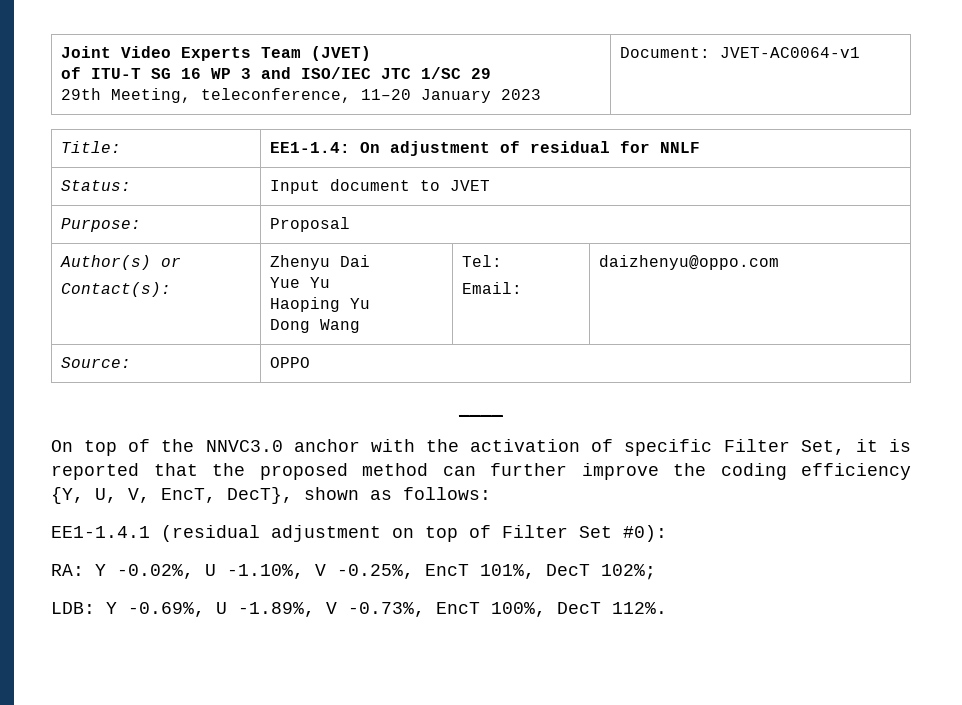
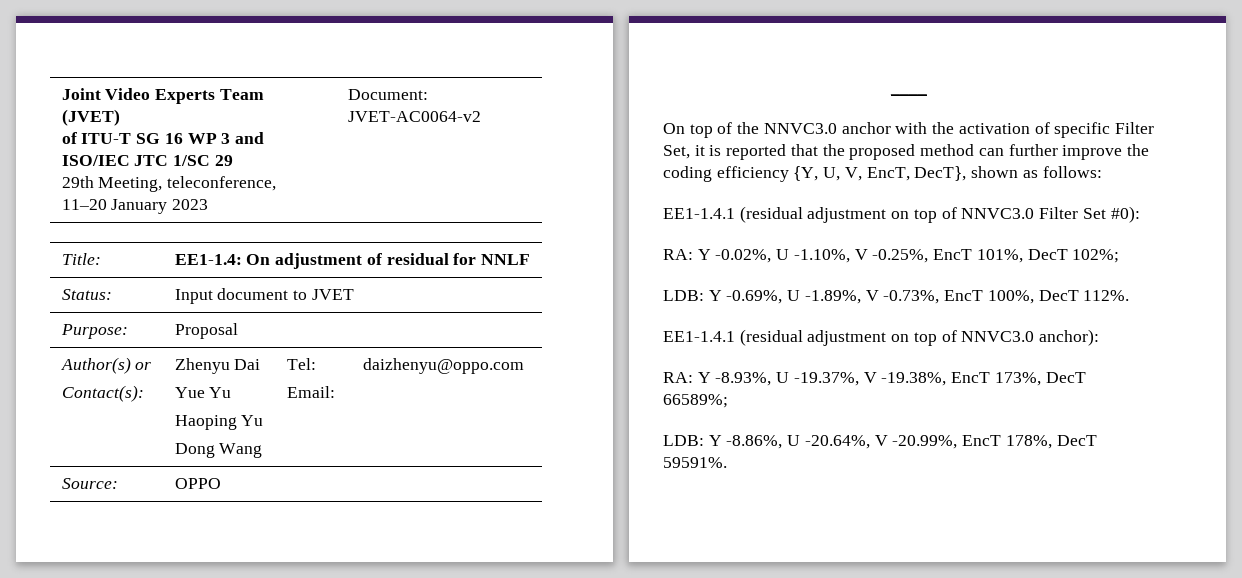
  Joint Video Experts Team (JVET)
  of ITU-T SG 16 WP 3 and ISO/IEC JTC 1/SC 29
- 29th Meeting, teleconference, 11–20 January 2023 | Document: JVET-AC0064-v1
+ 29th Meeting, teleconference, 11–20 January 2023 | Document: JVET-AC0064-v2
- EE1-1.4.1 (residual adjustment on top of Filter Set #0):
+ EE1-1.4.1 (residual adjustment on top of NNVC3.0 Filter Set #0):
+ EE1-1.4.1 (residual adjustment on top of NNVC3.0 anchor):
+ RA: Y -8.93%, U -19.37%, V -19.38%, EncT 173%, DecT 66589%;
+ LDB: Y -8.86%, U -20.64%, V -20.99%, EncT 178%, DecT 59591%.

